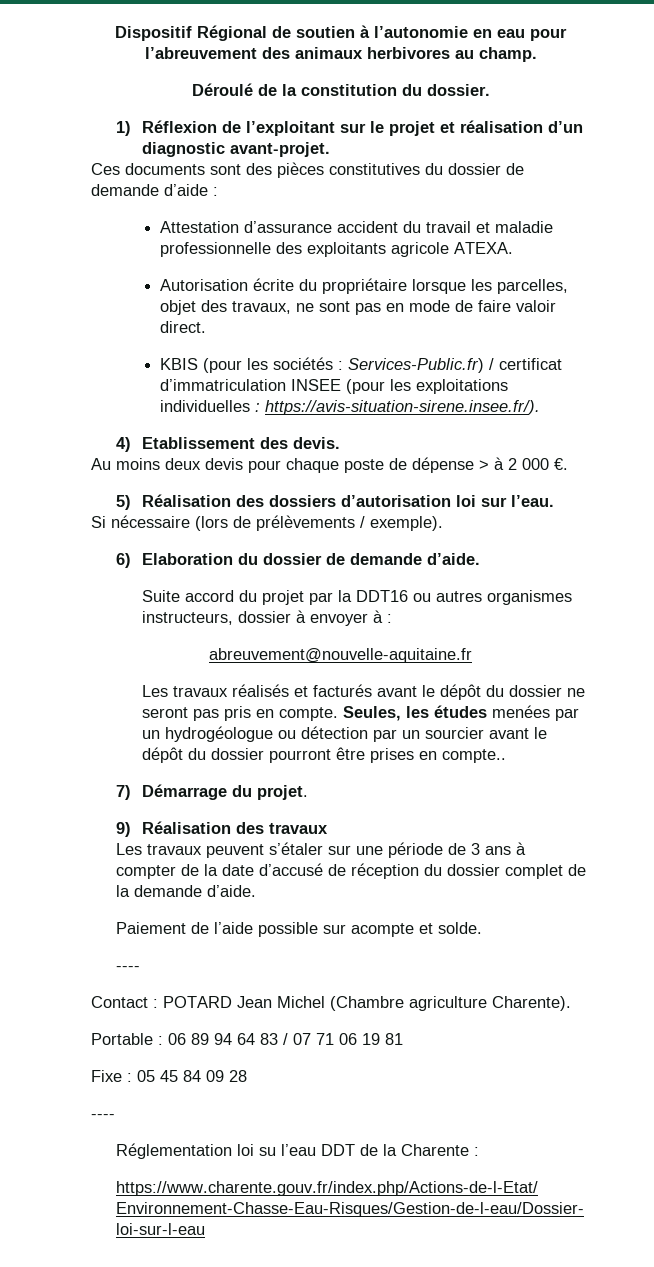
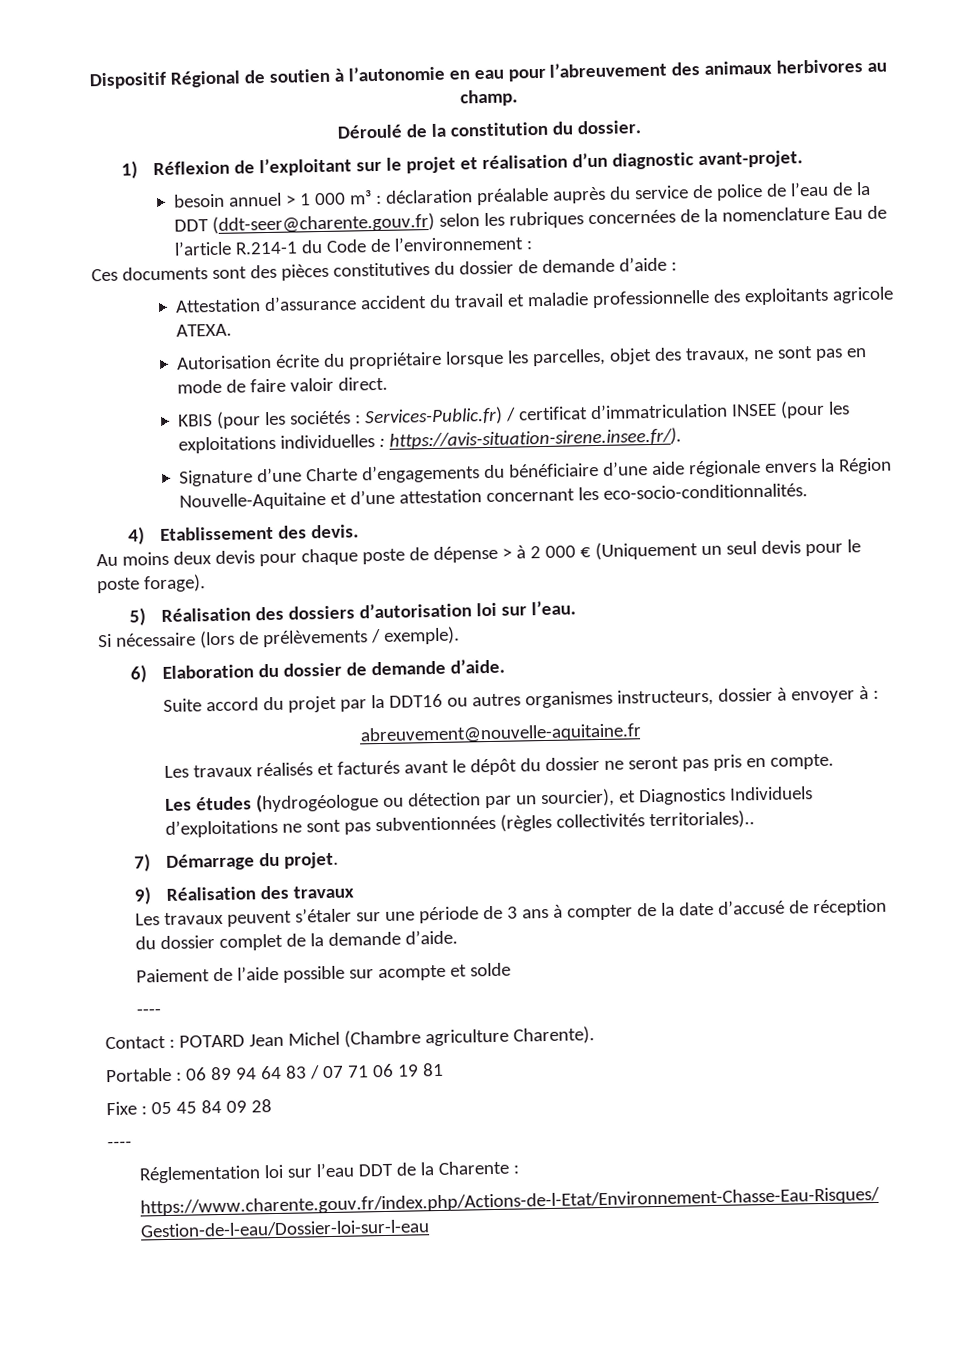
+ besoin annuel > 1 000 m³ : déclaration préalable auprès du service de police de l’eau de la DDT (ddt-seer@charente.gouv.fr) selon les rubriques concernées de la nomenclature Eau de l’article R.214-1 du Code de l’environnement :
+ Signature d’une Charte d’engagements du bénéficiaire d’une aide régionale envers la Région Nouvelle-Aquitaine et d’une attestation concernant les eco-socio-conditionnalités.
- Au moins deux devis pour chaque poste de dépense > à 2 000 €.
+ Au moins deux devis pour chaque poste de dépense > à 2 000 € (Uniquement un seul devis pour le poste forage).
- Les travaux réalisés et facturés avant le dépôt du dossier ne seront pas pris en compte. Seules, les études menées par un hydrogéologue ou détection par un sourcier avant le dépôt du dossier pourront être prises en compte..
+ Les travaux réalisés et facturés avant le dépôt du dossier ne seront pas pris en compte.
+ Les études (hydrogéologue ou détection par un sourcier), et Diagnostics Individuels d’exploitations ne sont pas subventionnées (règles collectivités territoriales)..
- Paiement de l’aide possible sur acompte et solde.
+ Paiement de l’aide possible sur acompte et solde
- Réglementation loi su l’eau DDT de la Charente :
+ Réglementation loi sur l’eau DDT de la Charente :

